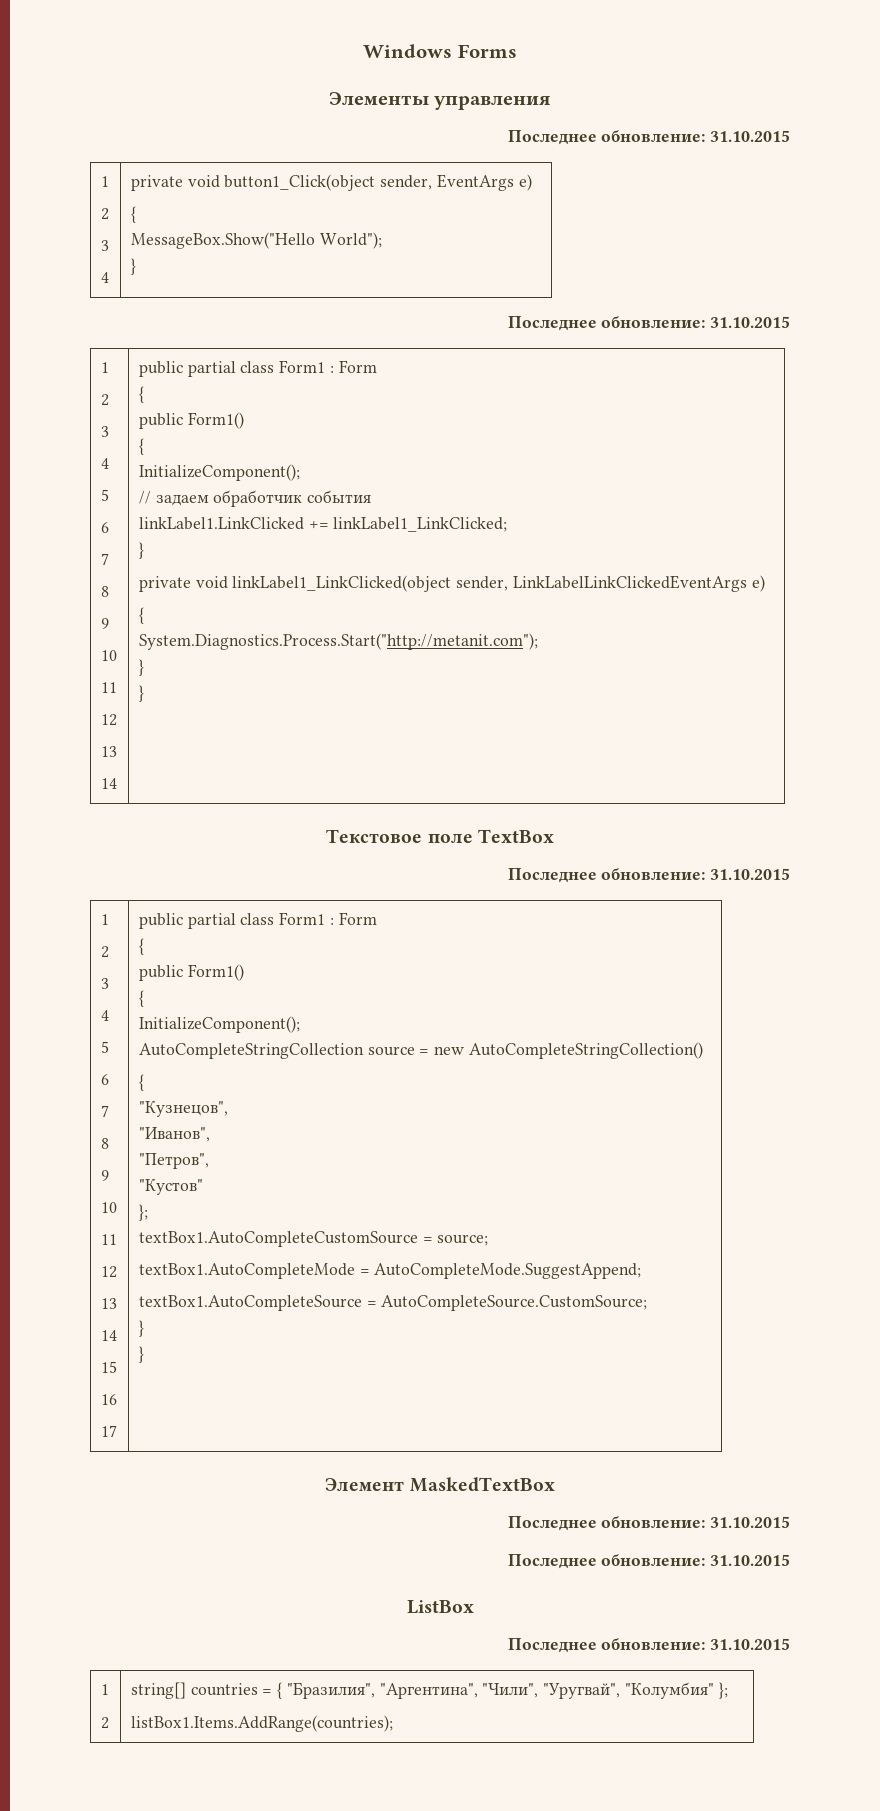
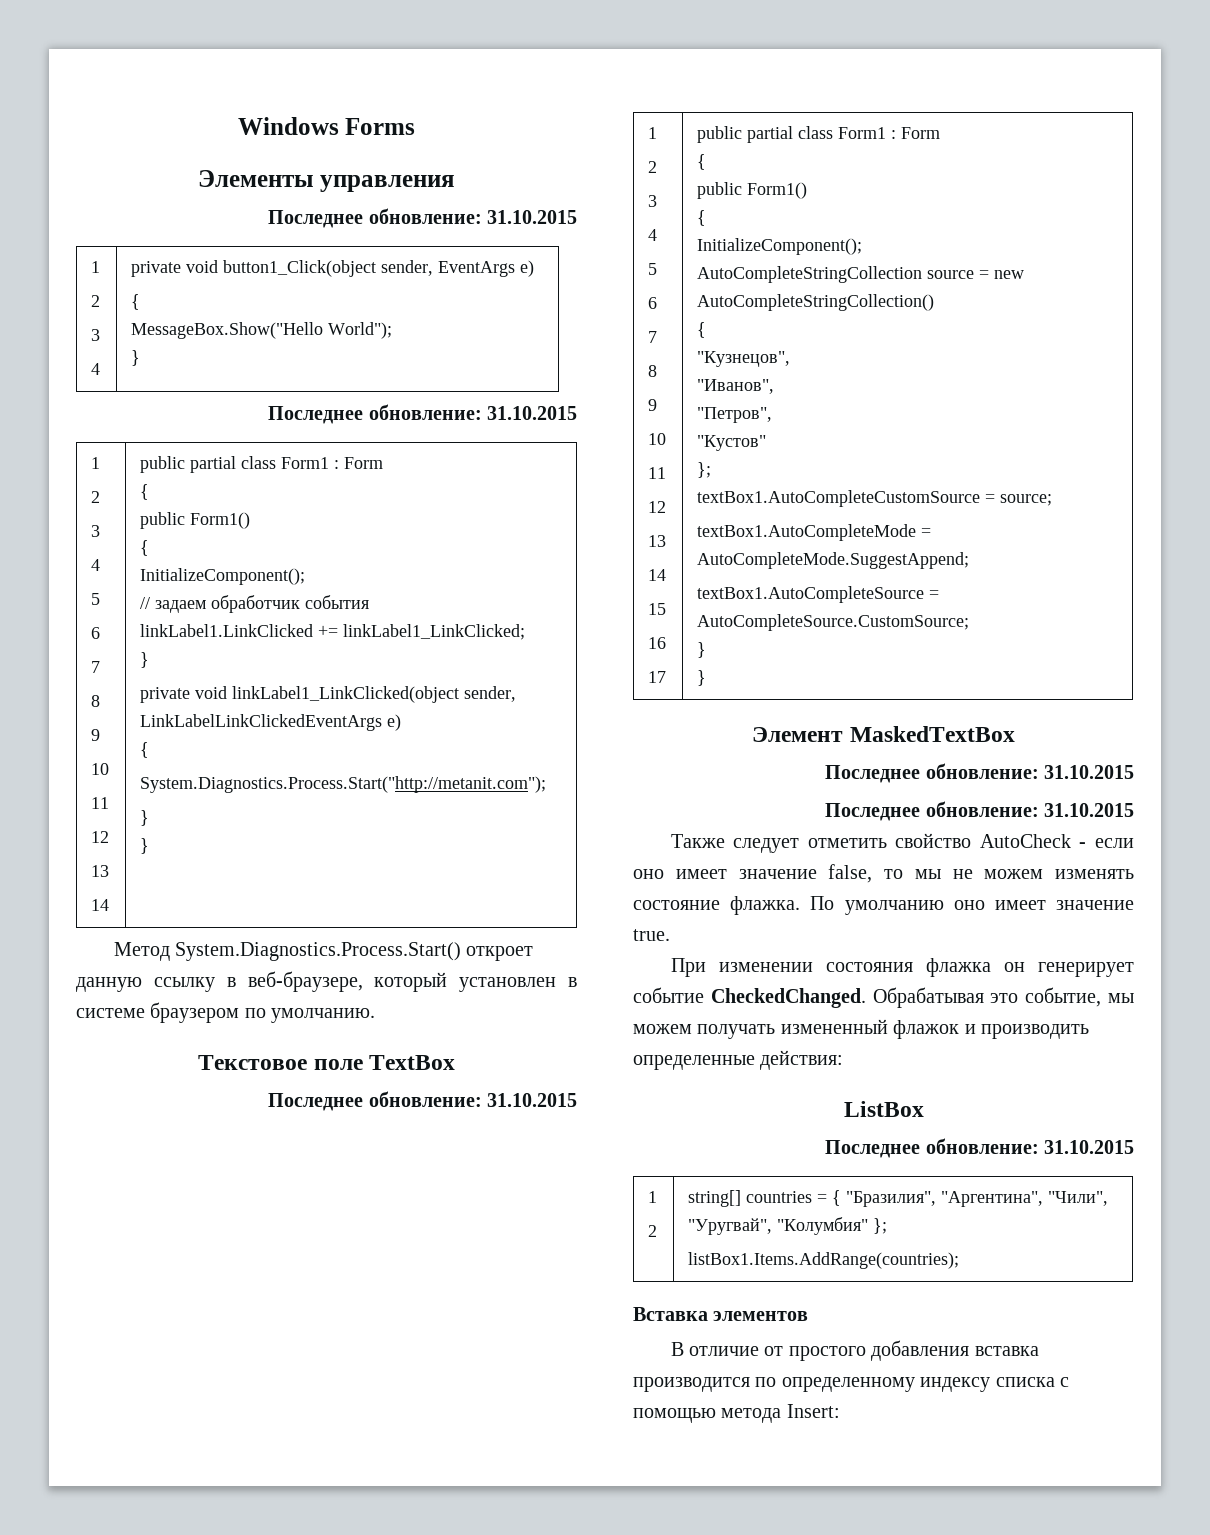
+ Метод System.Diagnostics.Process.Start() откроет данную ссылку в веб-браузере, который установлен в системе браузером по умолчанию.
+ Также следует отметить свойство AutoCheck - если оно имеет значение false, то мы не можем изменять состояние флажка. По умолчанию оно имеет значение true.
+ При изменении состояния флажка он генерирует событие CheckedChanged. Обрабатывая это событие, мы можем получать измененный флажок и производить определенные действия:
+ Вставка элементов
+ В отличие от простого добавления вставка производится по определенному индексу списка с помощью метода Insert:

